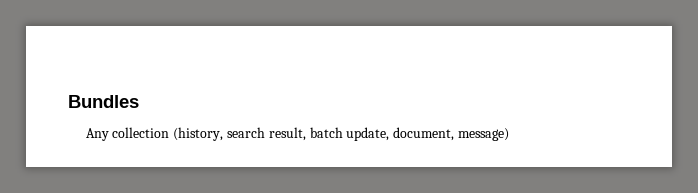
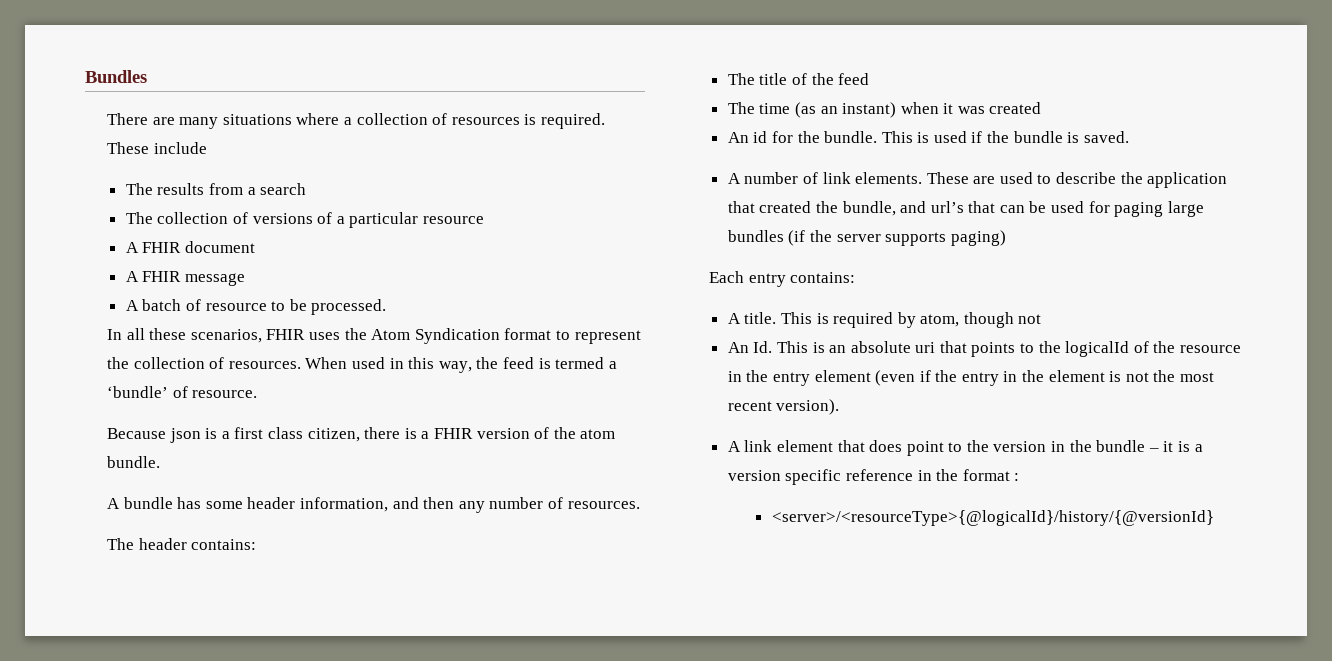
- Any collection (history, search result, batch update, document, message)
+ There are many situations where a collection of resources is required. These include
+ The results from a search
+ The collection of versions of a particular resource
+ A FHIR document
+ A FHIR message
+ A batch of resource to be processed.
+ In all these scenarios, FHIR uses the Atom Syndication format to represent the collection of resources. When used in this way, the feed is termed a ‘bundle’ of resource.
+ Because json is a first class citizen, there is a FHIR version of the atom bundle.
+ A bundle has some header information, and then any number of resources.
+ The header contains:
+ The title of the feed
+ The time (as an instant) when it was created
+ An id for the bundle. This is used if the bundle is saved.
+ A number of link elements. These are used to describe the application that created the bundle, and url’s that can be used for paging large bundles (if the server supports paging)
+ Each entry contains:
+ A title. This is required by atom, though not
+ An Id. This is an absolute uri that points to the logicalId of the resource in the entry element (even if the entry in the element is not the most recent version).
+ A link element that does point to the version in the bundle – it is a version specific reference in the format :
+ <server>/<resourceType>{@logicalId}/history/{@versionId}

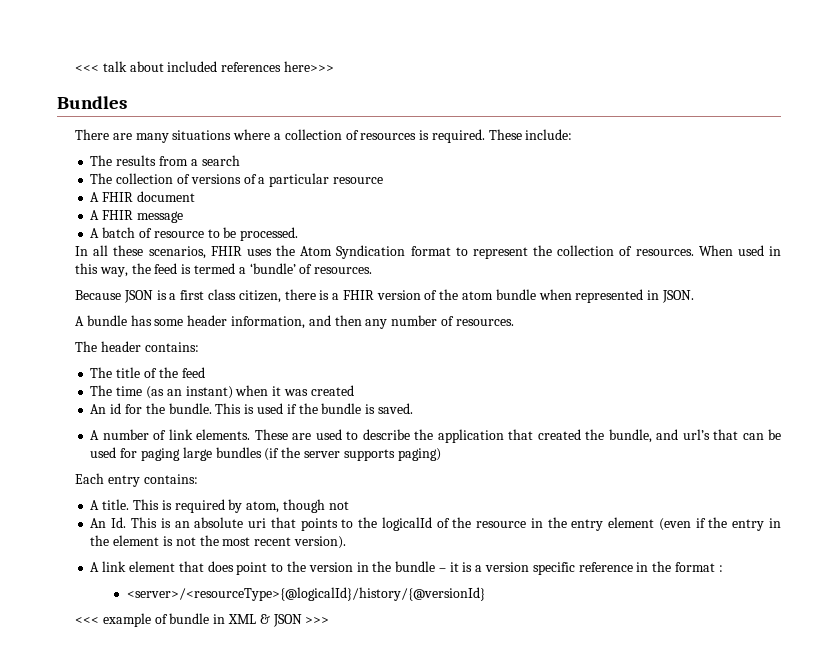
+ <<< talk about included references here>>>
- These include
+ These include:
- When used in this way, the feed is termed a ‘bundle’ of resource.
+ When used in this way, the feed is termed a ‘bundle’ of resources.
- Because json is a first class citizen, there is a FHIR version of the atom bundle.
+ Because JSON is a first class citizen, there is a FHIR version of the atom bundle when represented in JSON.
+ <<< example of bundle in XML & JSON >>>

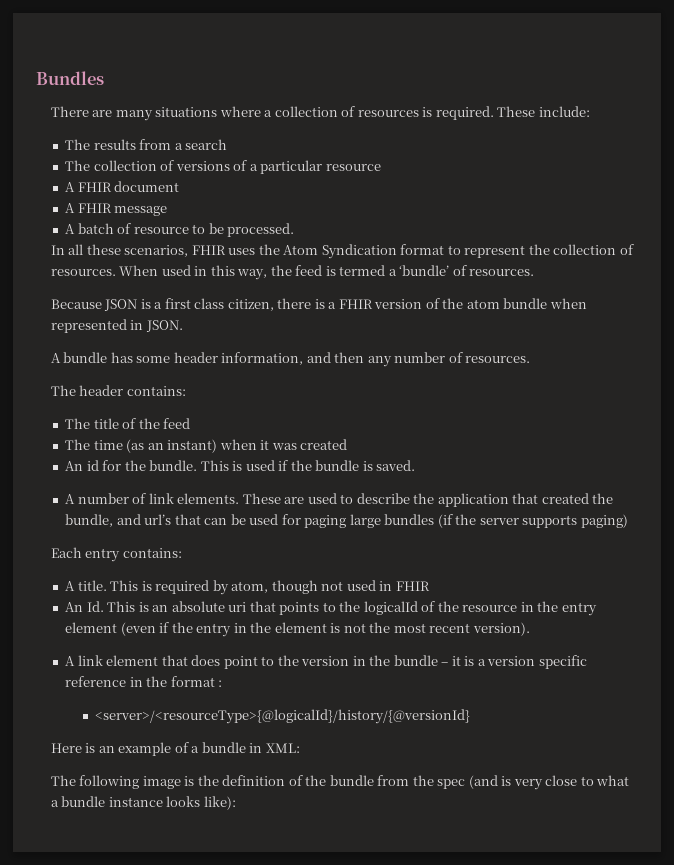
- <<< talk about included references here>>>
- This is required by atom, though not
+ This is required by atom, though not used in FHIR
- <<< example of bundle in XML & JSON >>>
+ Here is an example of a bundle in XML:
+ The following image is the definition of the bundle from the spec (and is very close to what a bundle instance looks like):

